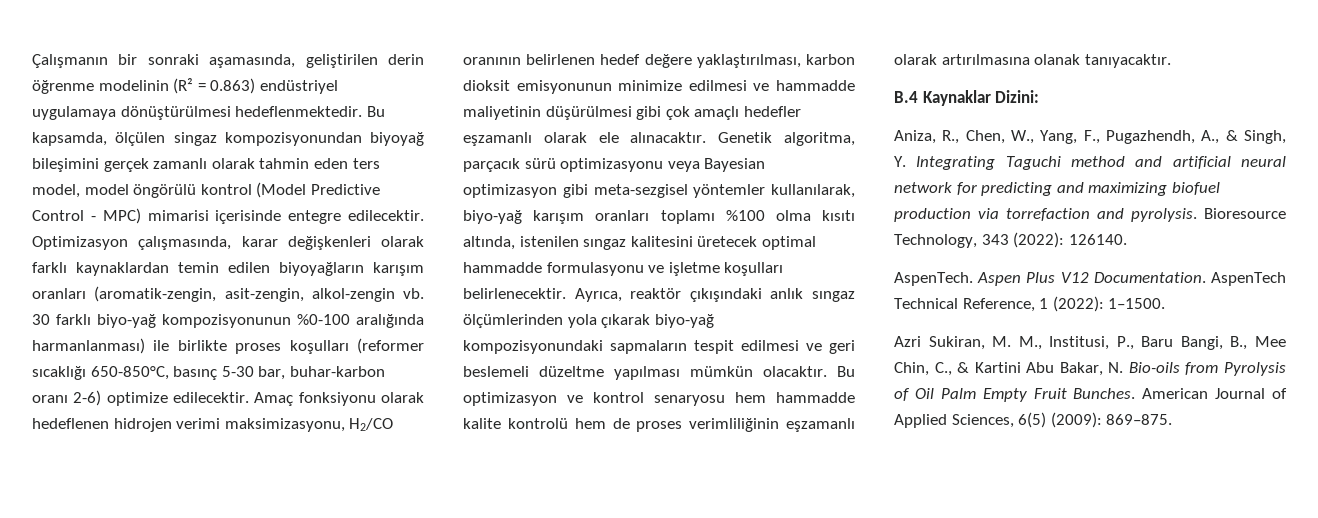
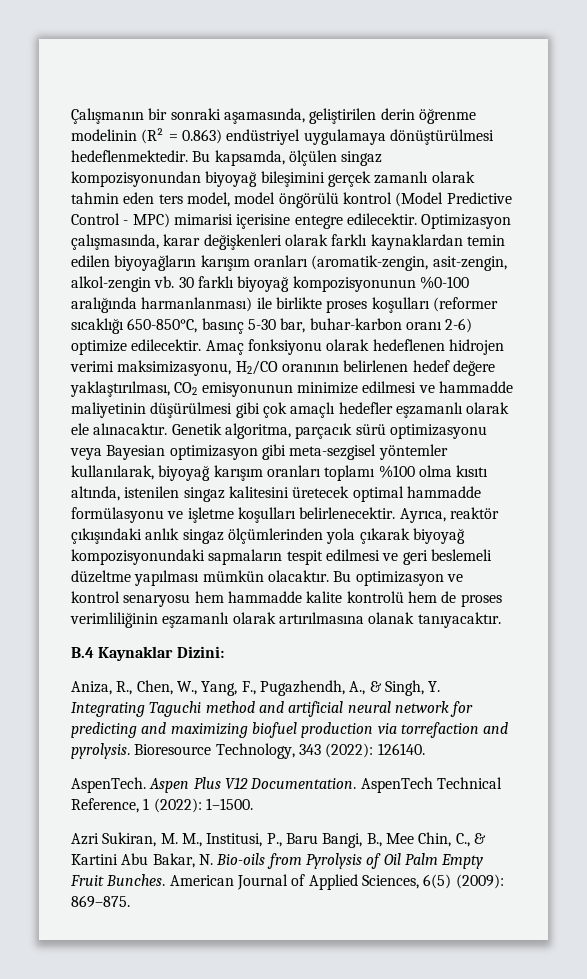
- Bu kapsamda, ölçülen singaz kompozisyonundan biyoyağ bileşimini gerçek zamanlı olarak tahmin eden ters model, model öngörülü kontrol (Model Predictive Control - MPC) mimarisi içerisinde entegre edilecektir.
+ Bu kapsamda, ölçülen singaz kompozisyonundan biyoyağ bileşimini gerçek zamanlı olarak tahmin eden ters model, model öngörülü kontrol (Model Predictive Control - MPC) mimarisi içerisine entegre edilecektir.
- 30 farklı biyo-yağ kompozisyonunun %0-100 aralığında harmanlanması) ile birlikte proses koşulları (reformer sıcaklığı 650-850°C, basınç 5-30 bar, buhar-karbon oranı 2-6) optimize edilecektir.
+ 30 farklı biyoyağ kompozisyonunun %0-100 aralığında harmanlanması) ile birlikte proses koşulları (reformer sıcaklığı 650-850°C, basınç 5-30 bar, buhar-karbon oranı 2-6) optimize edilecektir.
- Amaç fonksiyonu olarak hedeflenen hidrojen verimi maksimizasyonu, H2/CO oranının belirlenen hedef değere yaklaştırılması, karbon dioksit emisyonunun minimize edilmesi ve hammadde maliyetinin düşürülmesi gibi çok amaçlı hedefler eşzamanlı olarak ele alınacaktır.
+ Amaç fonksiyonu olarak hedeflenen hidrojen verimi maksimizasyonu, H2/CO oranının belirlenen hedef değere yaklaştırılması, CO2 emisyonunun minimize edilmesi ve hammadde maliyetinin düşürülmesi gibi çok amaçlı hedefler eşzamanlı olarak ele alınacaktır.
- Genetik algoritma, parçacık sürü optimizasyonu veya Bayesian optimizasyon gibi meta-sezgisel yöntemler kullanılarak, biyo-yağ karışım oranları toplamı %100 olma kısıtı altında, istenilen sıngaz kalitesini üretecek optimal hammadde formulasyonu ve işletme koşulları belirlenecektir.
+ Genetik algoritma, parçacık sürü optimizasyonu veya Bayesian optimizasyon gibi meta-sezgisel yöntemler kullanılarak, biyoyağ karışım oranları toplamı %100 olma kısıtı altında, istenilen singaz kalitesini üretecek optimal hammadde formülasyonu ve işletme koşulları belirlenecektir.
- Ayrıca, reaktör çıkışındaki anlık sıngaz ölçümlerinden yola çıkarak biyo-yağ kompozisyonundaki sapmaların tespit edilmesi ve geri beslemeli düzeltme yapılması mümkün olacaktır.
+ Ayrıca, reaktör çıkışındaki anlık singaz ölçümlerinden yola çıkarak biyoyağ kompozisyonundaki sapmaların tespit edilmesi ve geri beslemeli düzeltme yapılması mümkün olacaktır.

